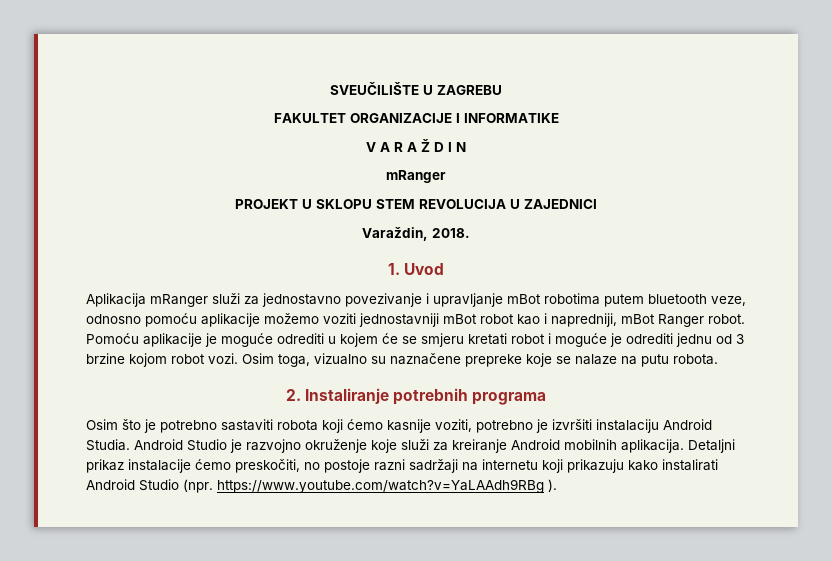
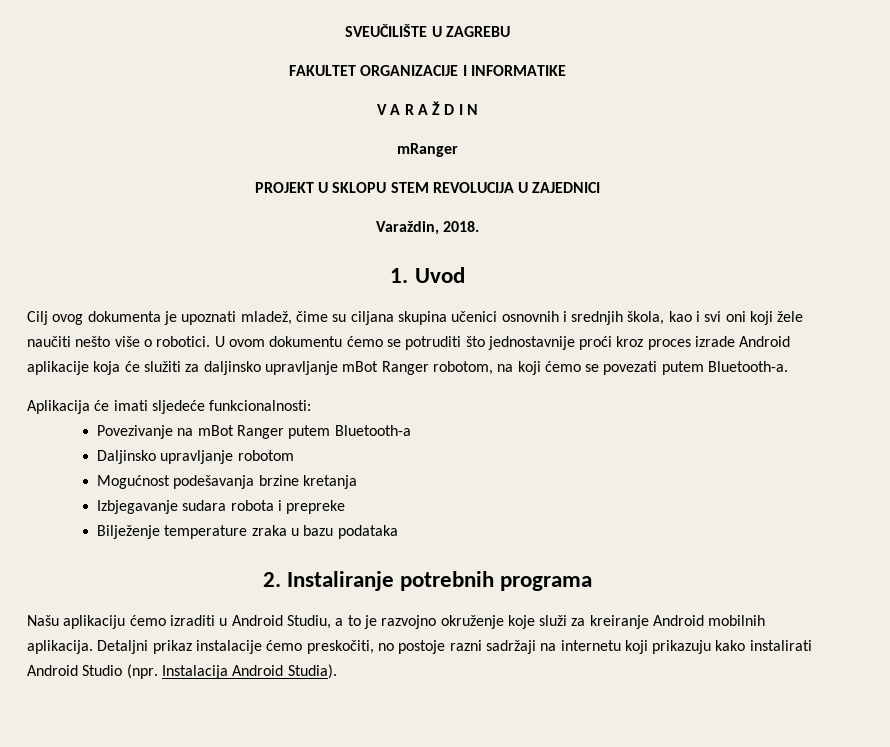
- Aplikacija mRanger služi za jednostavno povezivanje i upravljanje mBot robotima putem bluetooth veze, odnosno pomoću aplikacije možemo voziti jednostavniji mBot robot kao i napredniji, mBot Ranger robot. Pomoću aplikacije je moguće odrediti u kojem će se smjeru kretati robot i moguće je odrediti jednu od 3 brzine kojom robot vozi. Osim toga, vizualno su naznačene prepreke koje se nalaze na putu robota.
+ Cilj ovog dokumenta je upoznati mladež, čime su ciljana skupina učenici osnovnih i srednjih škola, kao i svi oni koji žele naučiti nešto više o robotici. U ovom dokumentu ćemo se potruditi što jednostavnije proći kroz proces izrade Android aplikacije koja će služiti za daljinsko upravljanje mBot Ranger robotom, na koji ćemo se povezati putem Bluetooth-a.
+ Aplikacija će imati sljedeće funkcionalnosti:
+ Povezivanje na mBot Ranger putem Bluetooth-a
+ Daljinsko upravljanje robotom
+ Mogućnost podešavanja brzine kretanja
+ Izbjegavanje sudara robota i prepreke
+ Bilježenje temperature zraka u bazu podataka
  2. Instaliranje potrebnih programa
- Osim što je potrebno sastaviti robota koji ćemo kasnije voziti, potrebno je izvršiti instalaciju Android Studia. Android Studio je razvojno okruženje koje služi za kreiranje Android mobilnih aplikacija.
+ Našu aplikaciju ćemo izraditi u Android Studiu, a to je razvojno okruženje koje služi za kreiranje Android mobilnih aplikacija.
- Detaljni prikaz instalacije ćemo preskočiti, no postoje razni sadržaji na internetu koji prikazuju kako instalirati Android Studio (npr. https://www.youtube.com/watch?v=YaLAAdh9RBg ).
+ Detaljni prikaz instalacije ćemo preskočiti, no postoje razni sadržaji na internetu koji prikazuju kako instalirati Android Studio (npr. Instalacija Android Studia).

